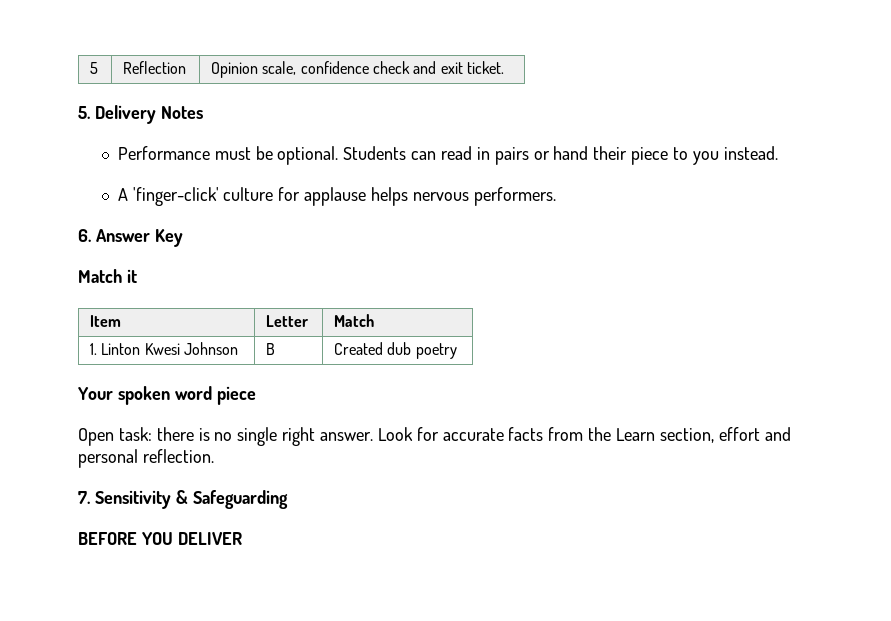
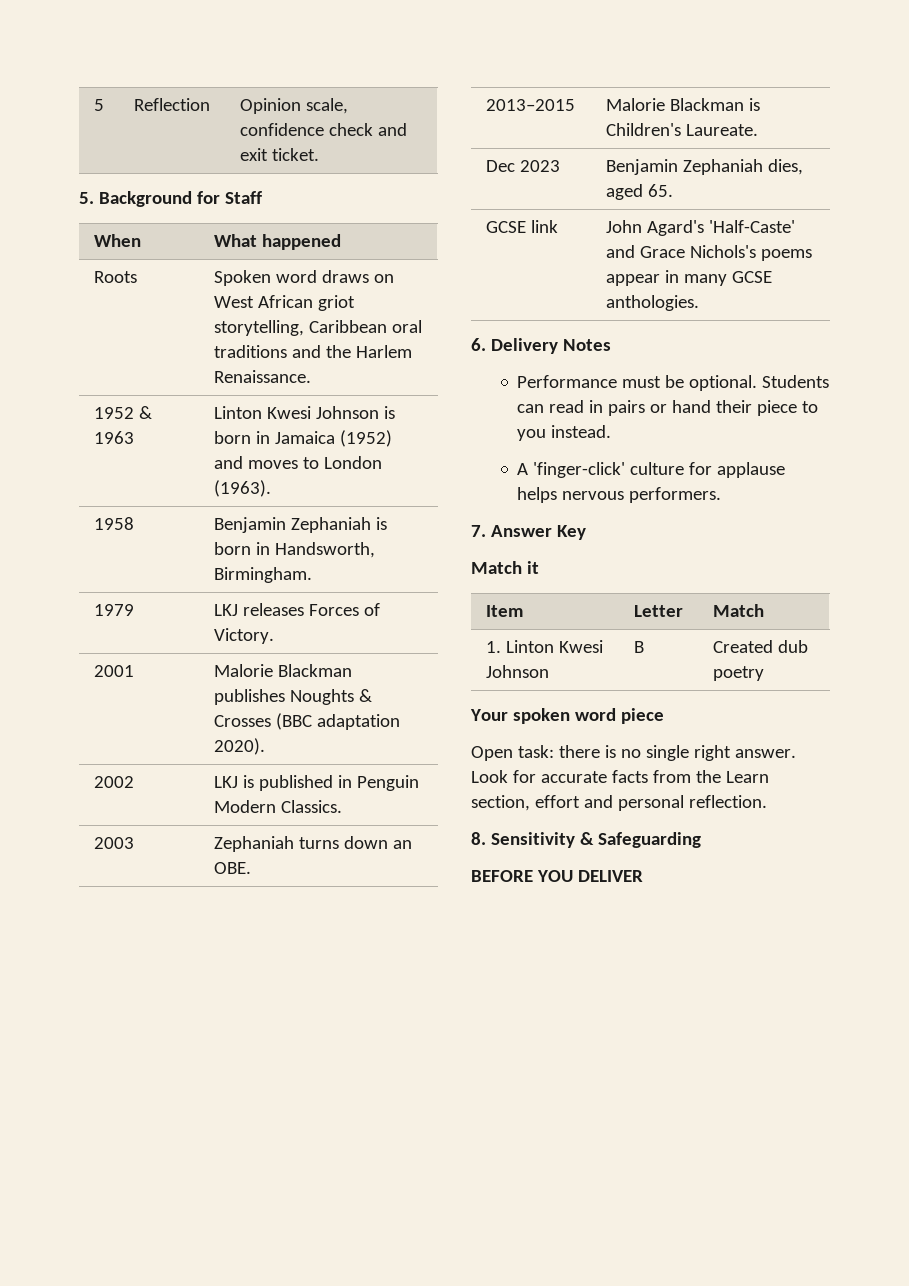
- 5. Delivery Notes
+ 5. Background for Staff
+ When | What happened
+ Roots | Spoken word draws on West African griot storytelling, Caribbean oral traditions and the Harlem Renaissance.
+ 1952 & 1963 | Linton Kwesi Johnson is born in Jamaica (1952) and moves to London (1963).
+ 1958 | Benjamin Zephaniah is born in Handsworth, Birmingham.
+ 1979 | LKJ releases Forces of Victory.
+ 2001 | Malorie Blackman publishes Noughts & Crosses (BBC adaptation 2020).
+ 2002 | LKJ is published in Penguin Modern Classics.
+ 2003 | Zephaniah turns down an OBE.
+ 2013–2015 | Malorie Blackman is Children's Laureate.
+ Dec 2023 | Benjamin Zephaniah dies, aged 65.
+ GCSE link | John Agard's 'Half-Caste' and Grace Nichols's poems appear in many GCSE anthologies.
+ 6. Delivery Notes
- 6. Answer Key
+ 7. Answer Key
- 7. Sensitivity & Safeguarding
+ 8. Sensitivity & Safeguarding

